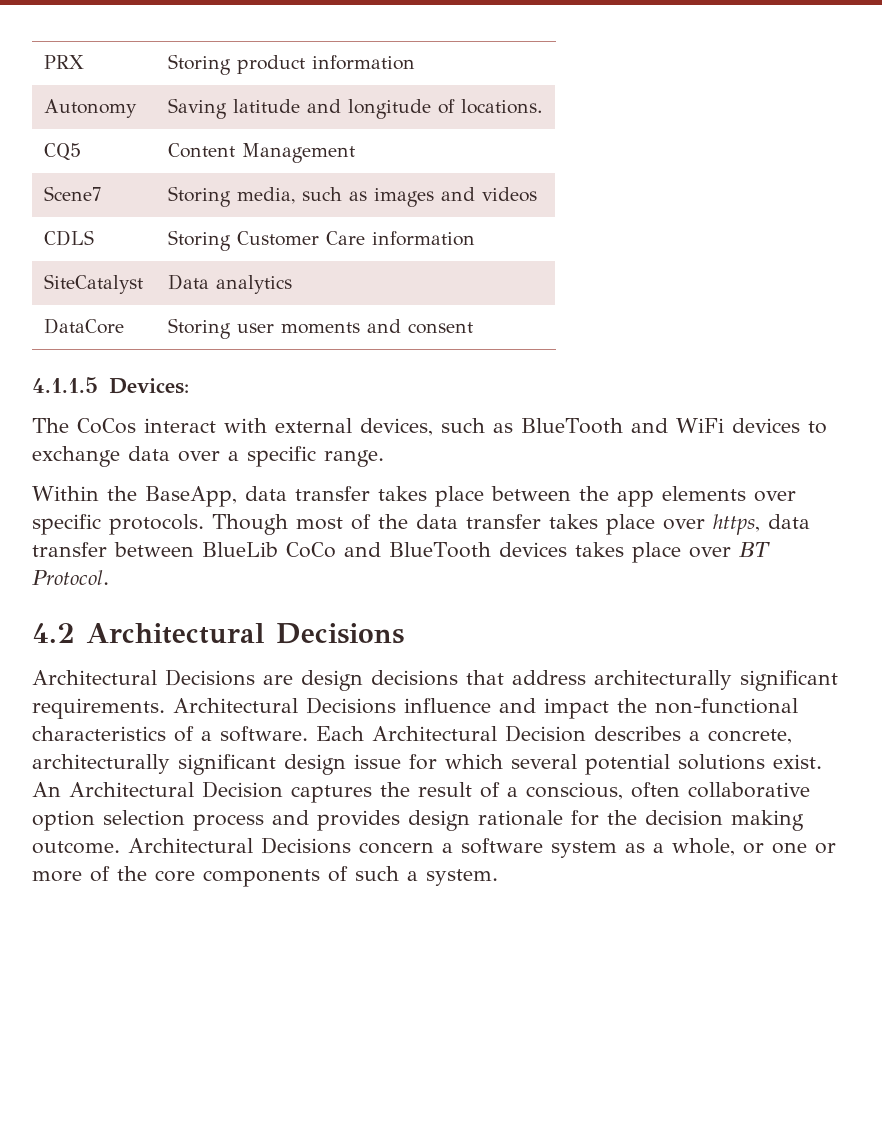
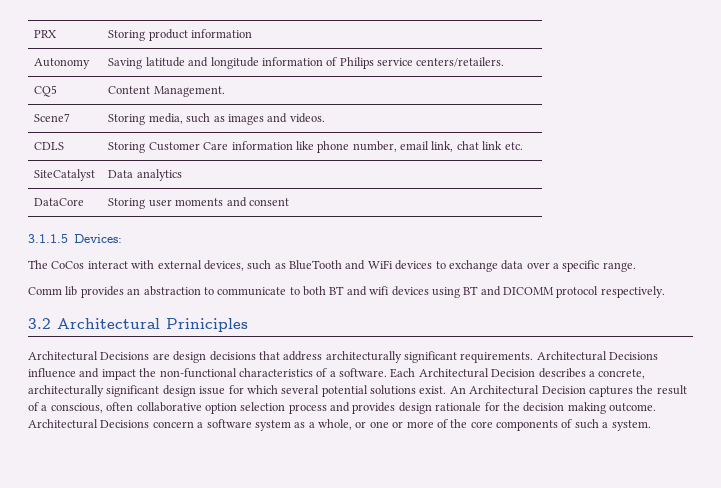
- Autonomy | Saving latitude and longitude of locations.
+ Autonomy | Saving latitude and longitude information of Philips service centers/retailers.
- CQ5 | Content Management
+ CQ5 | Content Management.
- Scene7 | Storing media, such as images and videos
+ Scene7 | Storing media, such as images and videos.
- CDLS | Storing Customer Care information
+ CDLS | Storing Customer Care information like phone number, email link, chat link etc.
- 4.1.1.5 Devices:
+ 3.1.1.5 Devices:
- Within the BaseApp, data transfer takes place between the app elements over specific protocols. Though most of the data transfer takes place over https, data transfer between BlueLib CoCo and BlueTooth devices takes place over BT Protocol.
- 4.2 Architectural Decisions
+ Comm lib provides an abstraction to communicate to both BT and wifi devices using BT and DICOMM protocol respectively.
+ 3.2 Architectural Priniciples

